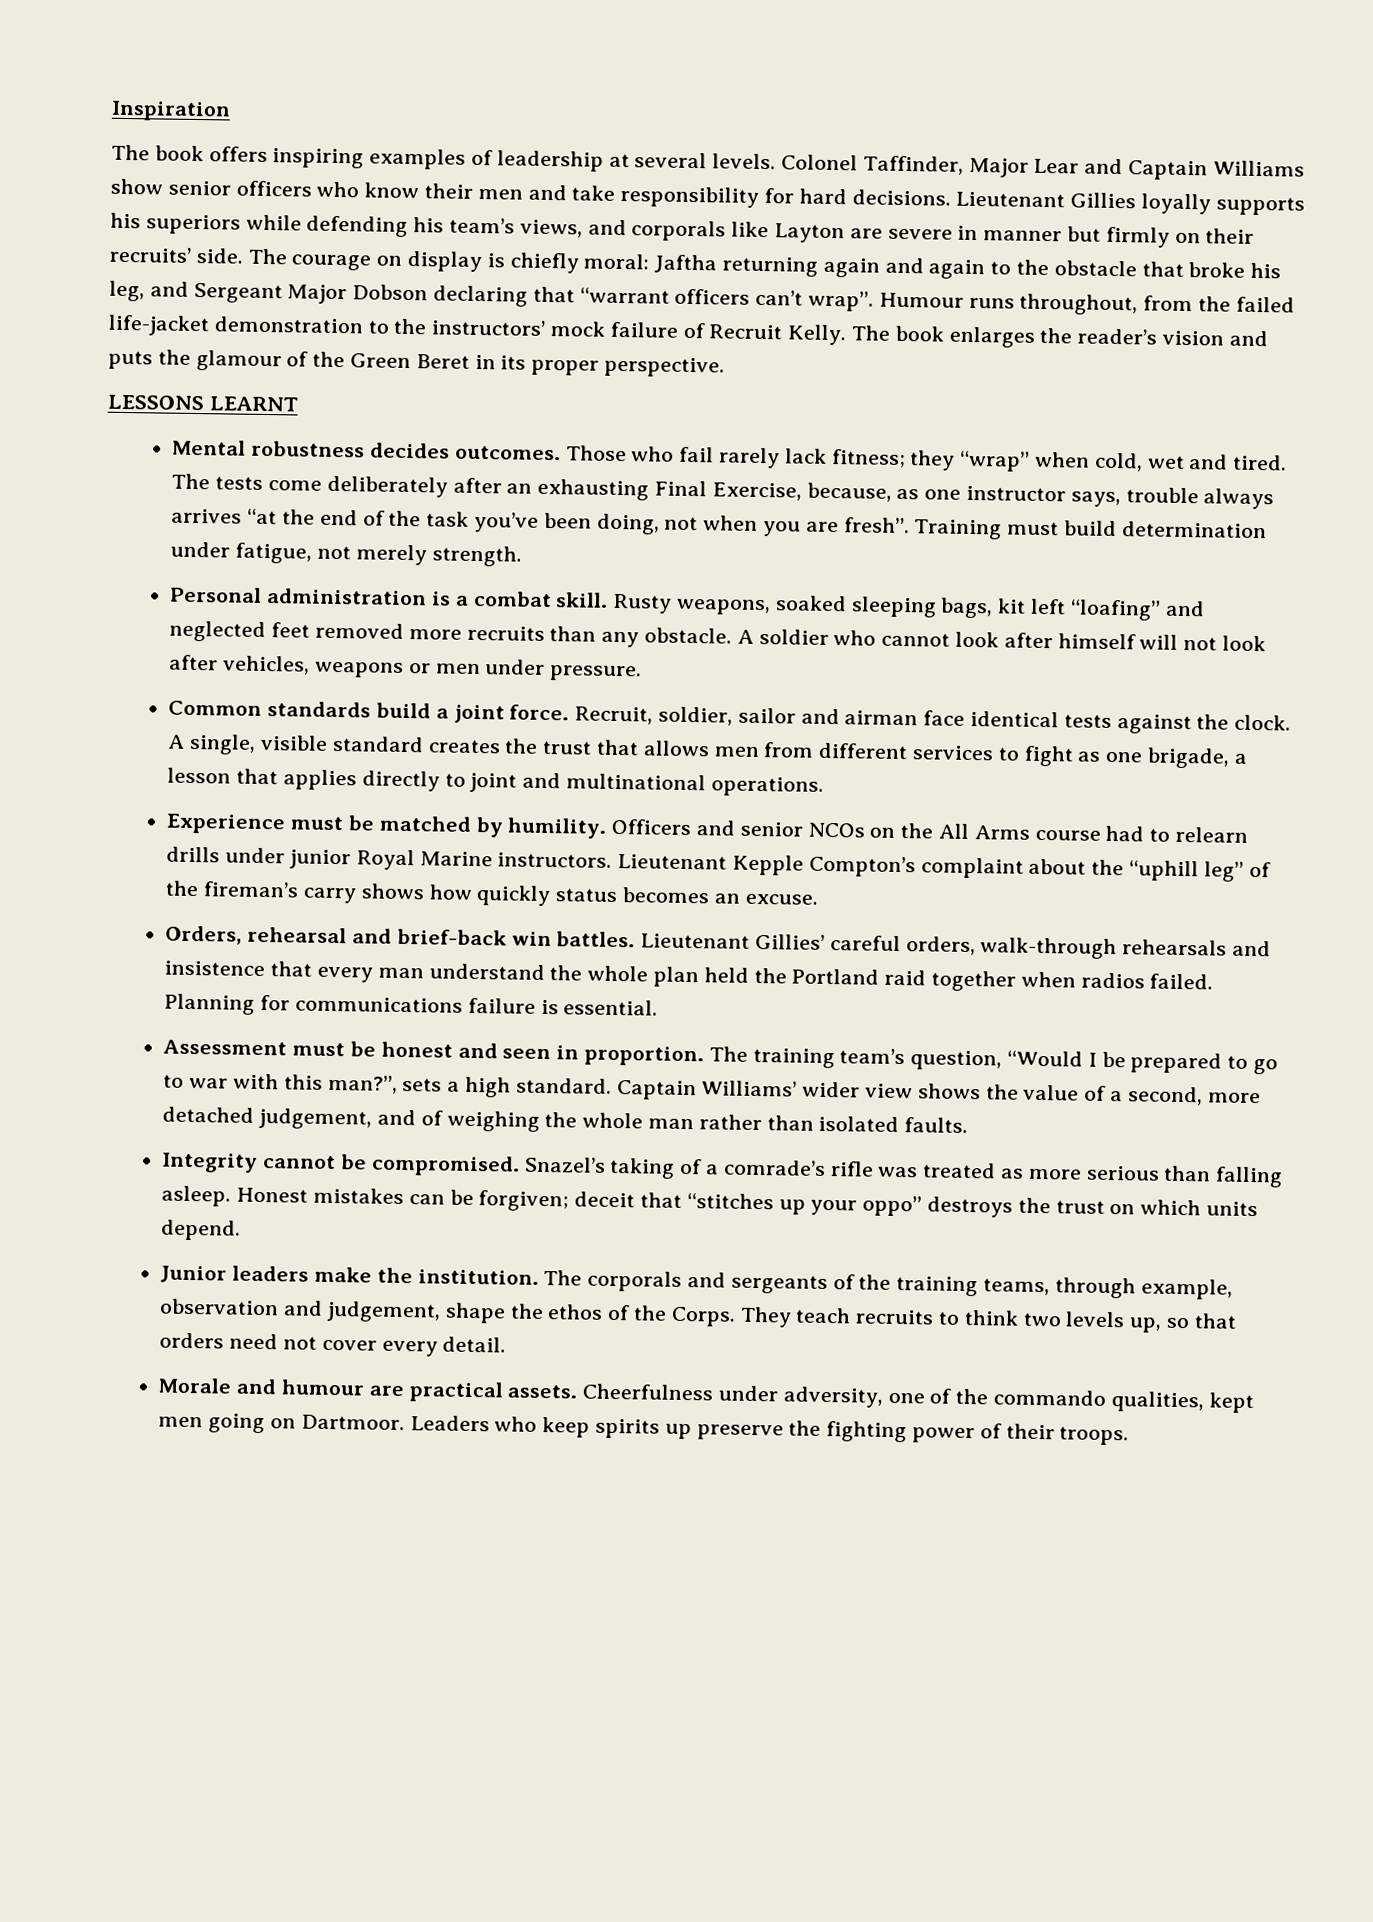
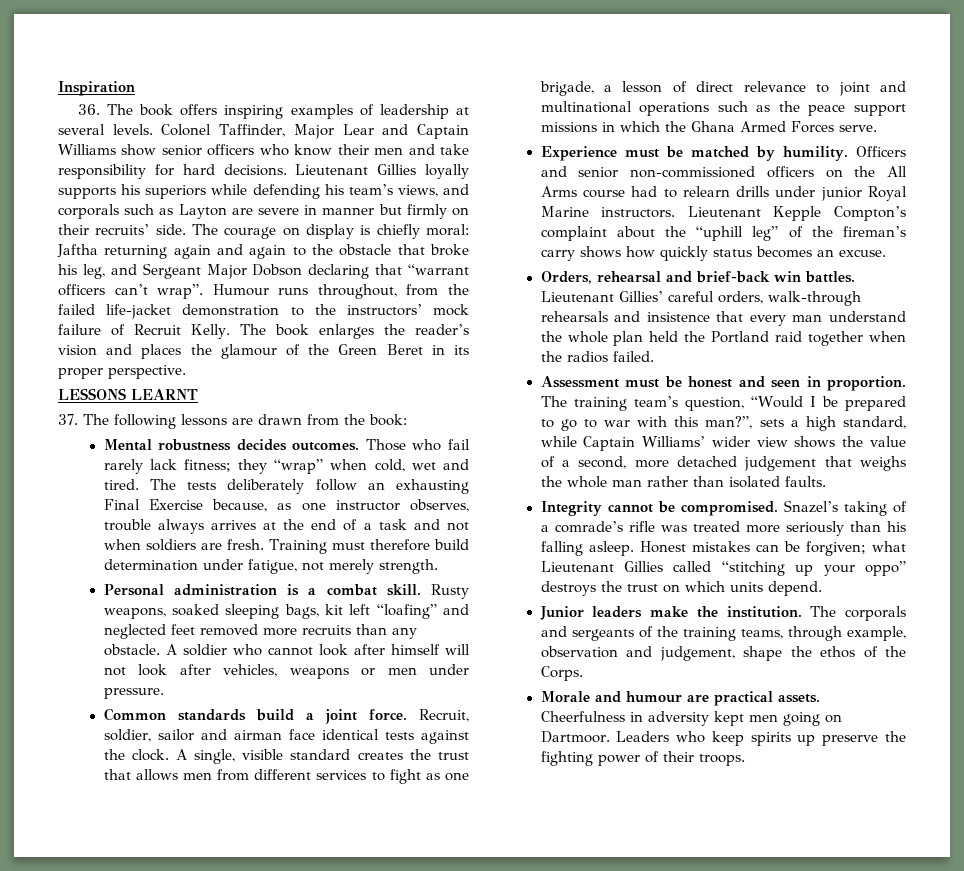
- The book offers inspiring examples of leadership at several levels.
+ 36. The book offers inspiring examples of leadership at several levels.
- Lieutenant Gillies loyally supports his superiors while defending his team’s views, and corporals like Layton are severe in manner but firmly on their recruits’ side.
+ Lieutenant Gillies loyally supports his superiors while defending his team’s views, and corporals such as Layton are severe in manner but firmly on their recruits’ side.
- The book enlarges the reader’s vision and puts the glamour of the Green Beret in its proper perspective.
+ The book enlarges the reader’s vision and places the glamour of the Green Beret in its proper perspective.
+ 37. The following lessons are drawn from the book:
- The tests come deliberately after an exhausting Final Exercise, because, as one instructor says, trouble always arrives “at the end of the task you’ve been doing, not when you are fresh”.
+ The tests deliberately follow an exhausting Final Exercise because, as one instructor observes, trouble always arrives at the end of a task and not when soldiers are fresh.
- Training must build determination under fatigue, not merely strength.
+ Training must therefore build determination under fatigue, not merely strength.
- A single, visible standard creates the trust that allows men from different services to fight as one brigade, a lesson that applies directly to joint and multinational operations.
+ A single, visible standard creates the trust that allows men from different services to fight as one brigade, a lesson of direct relevance to joint and multinational operations such as the peace support missions in which the Ghana Armed Forces serve.
- Officers and senior NCOs on the All Arms course had to relearn drills under junior Royal Marine instructors.
+ Officers and senior non-commissioned officers on the All Arms course had to relearn drills under junior Royal Marine instructors.
- Lieutenant Gillies’ careful orders, walk-through rehearsals and insistence that every man understand the whole plan held the Portland raid together when radios failed. Planning for communications failure is essential.
+ Lieutenant Gillies’ careful orders, walk-through rehearsals and insistence that every man understand the whole plan held the Portland raid together when the radios failed.
- The training team’s question, “Would I be prepared to go to war with this man?”, sets a high standard. Captain Williams’ wider view shows the value of a second, more detached judgement, and of weighing the whole man rather than isolated faults.
+ The training team’s question, “Would I be prepared to go to war with this man?”, sets a high standard, while Captain Williams’ wider view shows the value of a second, more detached judgement that weighs the whole man rather than isolated faults.
- Snazel’s taking of a comrade’s rifle was treated as more serious than falling asleep.
+ Snazel’s taking of a comrade’s rifle was treated more seriously than his falling asleep.
- Honest mistakes can be forgiven; deceit that “stitches up your oppo” destroys the trust on which units depend.
+ Honest mistakes can be forgiven; what Lieutenant Gillies called “stitching up your oppo” destroys the trust on which units depend.
- They teach recruits to think two levels up, so that orders need not cover every detail.
- Cheerfulness under adversity, one of the commando qualities, kept men going on Dartmoor.
+ Cheerfulness in adversity kept men going on Dartmoor.

